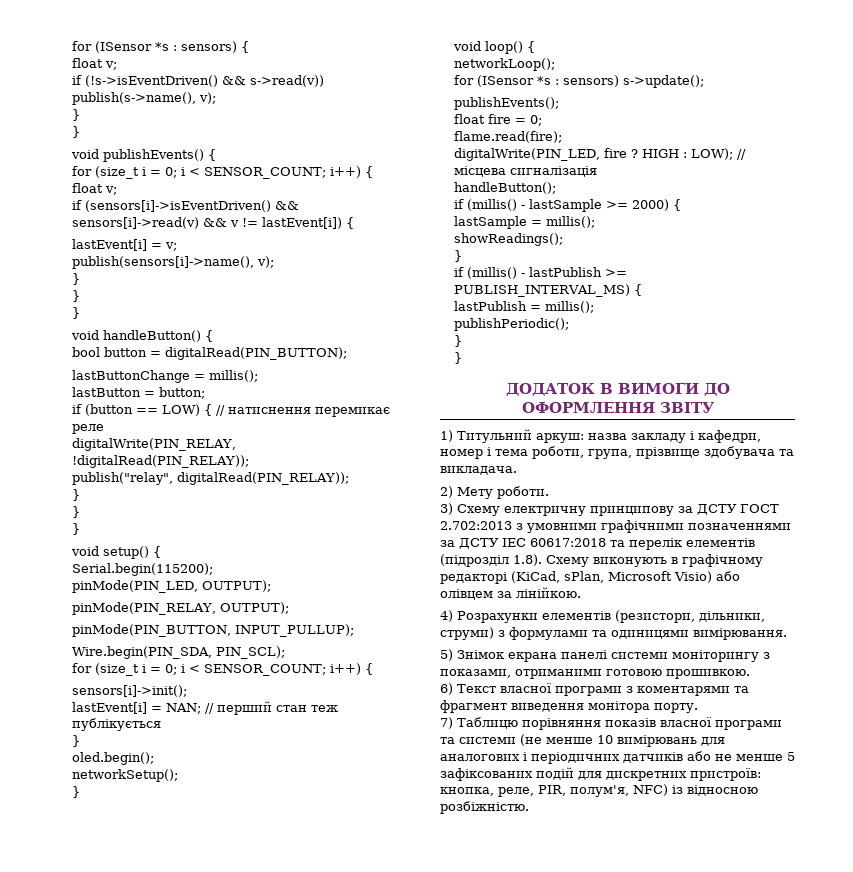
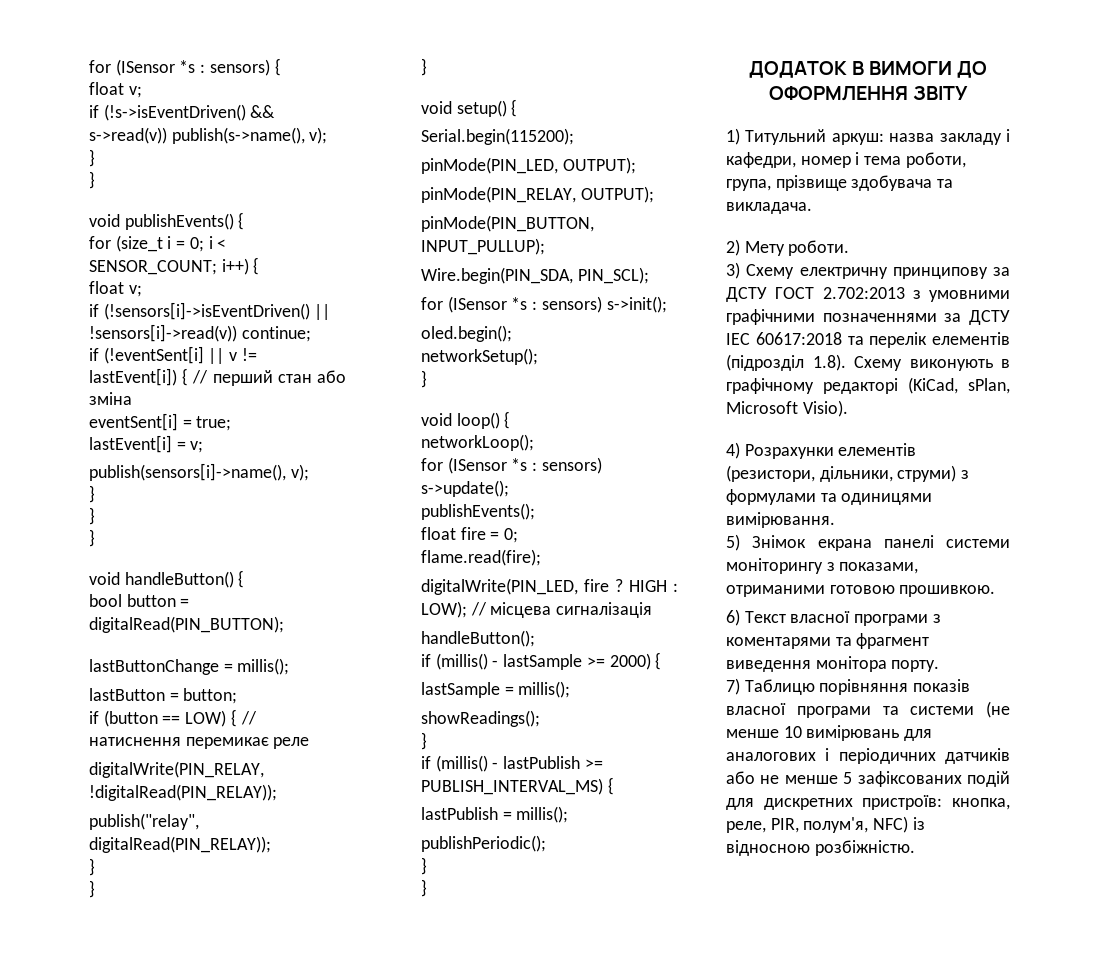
- if (sensors[i]->isEventDriven() && sensors[i]->read(v) && v != lastEvent[i]) {
+ if (!sensors[i]->isEventDriven() || !sensors[i]->read(v)) continue;
+ if (!eventSent[i] || v != lastEvent[i]) { // перший стан або зміна
+ eventSent[i] = true;
  Wire.begin(PIN_SDA, PIN_SCL);
- for (size_t i = 0; i < SENSOR_COUNT; i++) {
- sensors[i]->init();
- lastEvent[i] = NAN; // перший стан теж публікується
- }
+ for (ISensor *s : sensors) s->init();
- 3) Схему електричну принципову за ДСТУ ГОСТ 2.702:2013 з умовними графічними позначеннями за ДСТУ IEC 60617:2018 та перелік елементів (підрозділ 1.8). Схему виконують в графічному редакторі (KiCad, sPlan, Microsoft Visio) або олівцем за лінійкою.
+ 3) Схему електричну принципову за ДСТУ ГОСТ 2.702:2013 з умовними графічними позначеннями за ДСТУ IEC 60617:2018 та перелік елементів (підрозділ 1.8). Схему виконують в графічному редакторі (KiCad, sPlan, Microsoft Visio).

